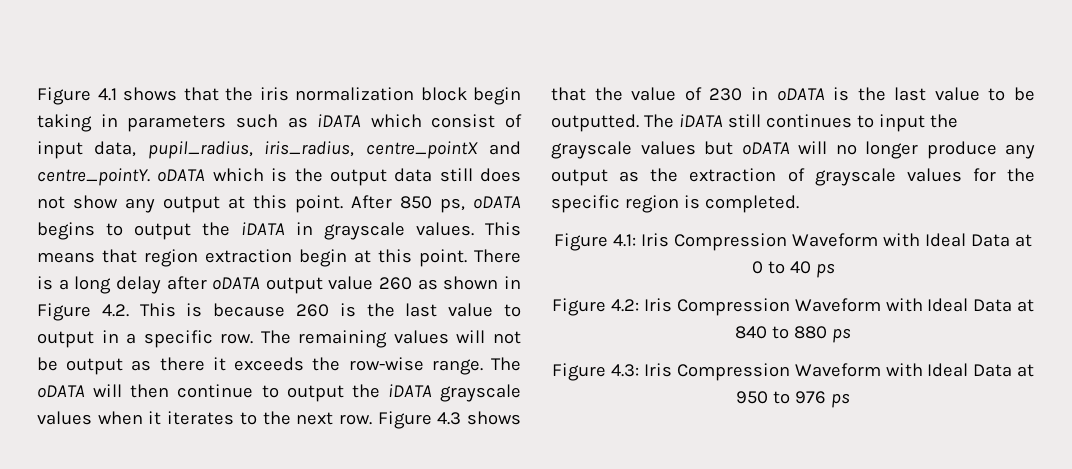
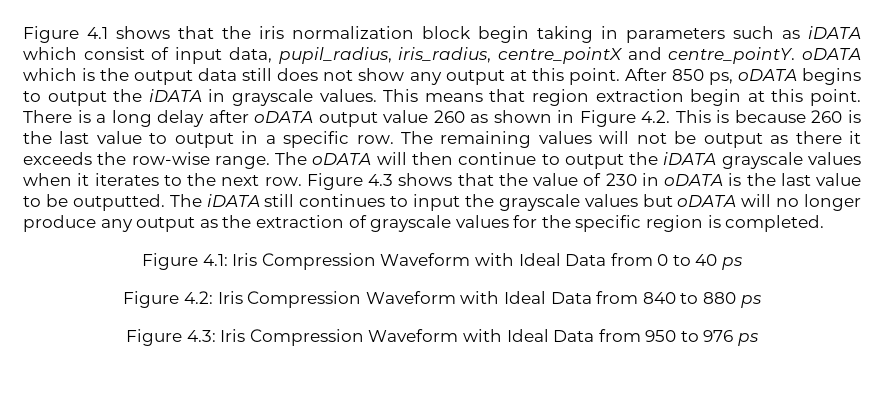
- Figure 4.1: Iris Compression Waveform with Ideal Data at 0 to 40 ps
+ Figure 4.1: Iris Compression Waveform with Ideal Data from 0 to 40 ps
- Figure 4.2: Iris Compression Waveform with Ideal Data at 840 to 880 ps
+ Figure 4.2: Iris Compression Waveform with Ideal Data from 840 to 880 ps
- Figure 4.3: Iris Compression Waveform with Ideal Data at 950 to 976 ps
+ Figure 4.3: Iris Compression Waveform with Ideal Data from 950 to 976 ps

